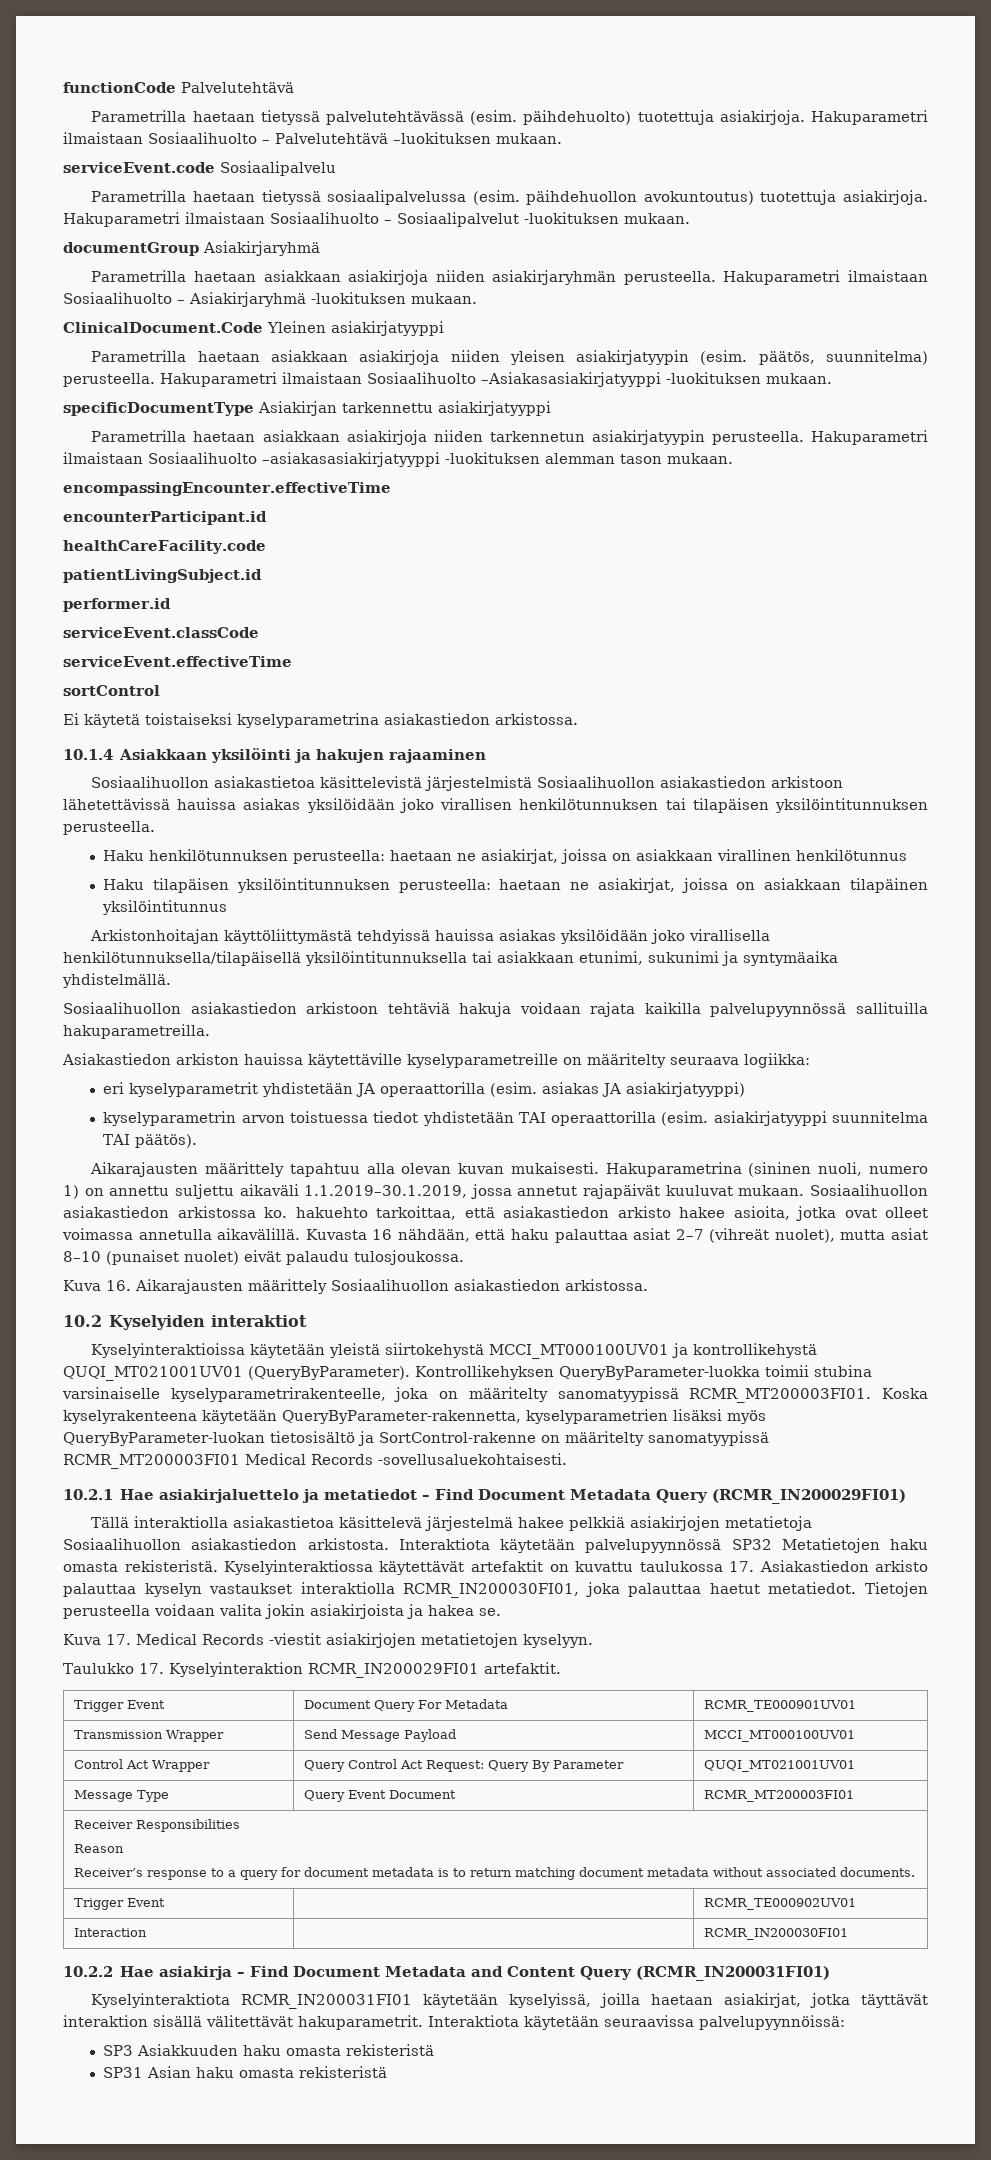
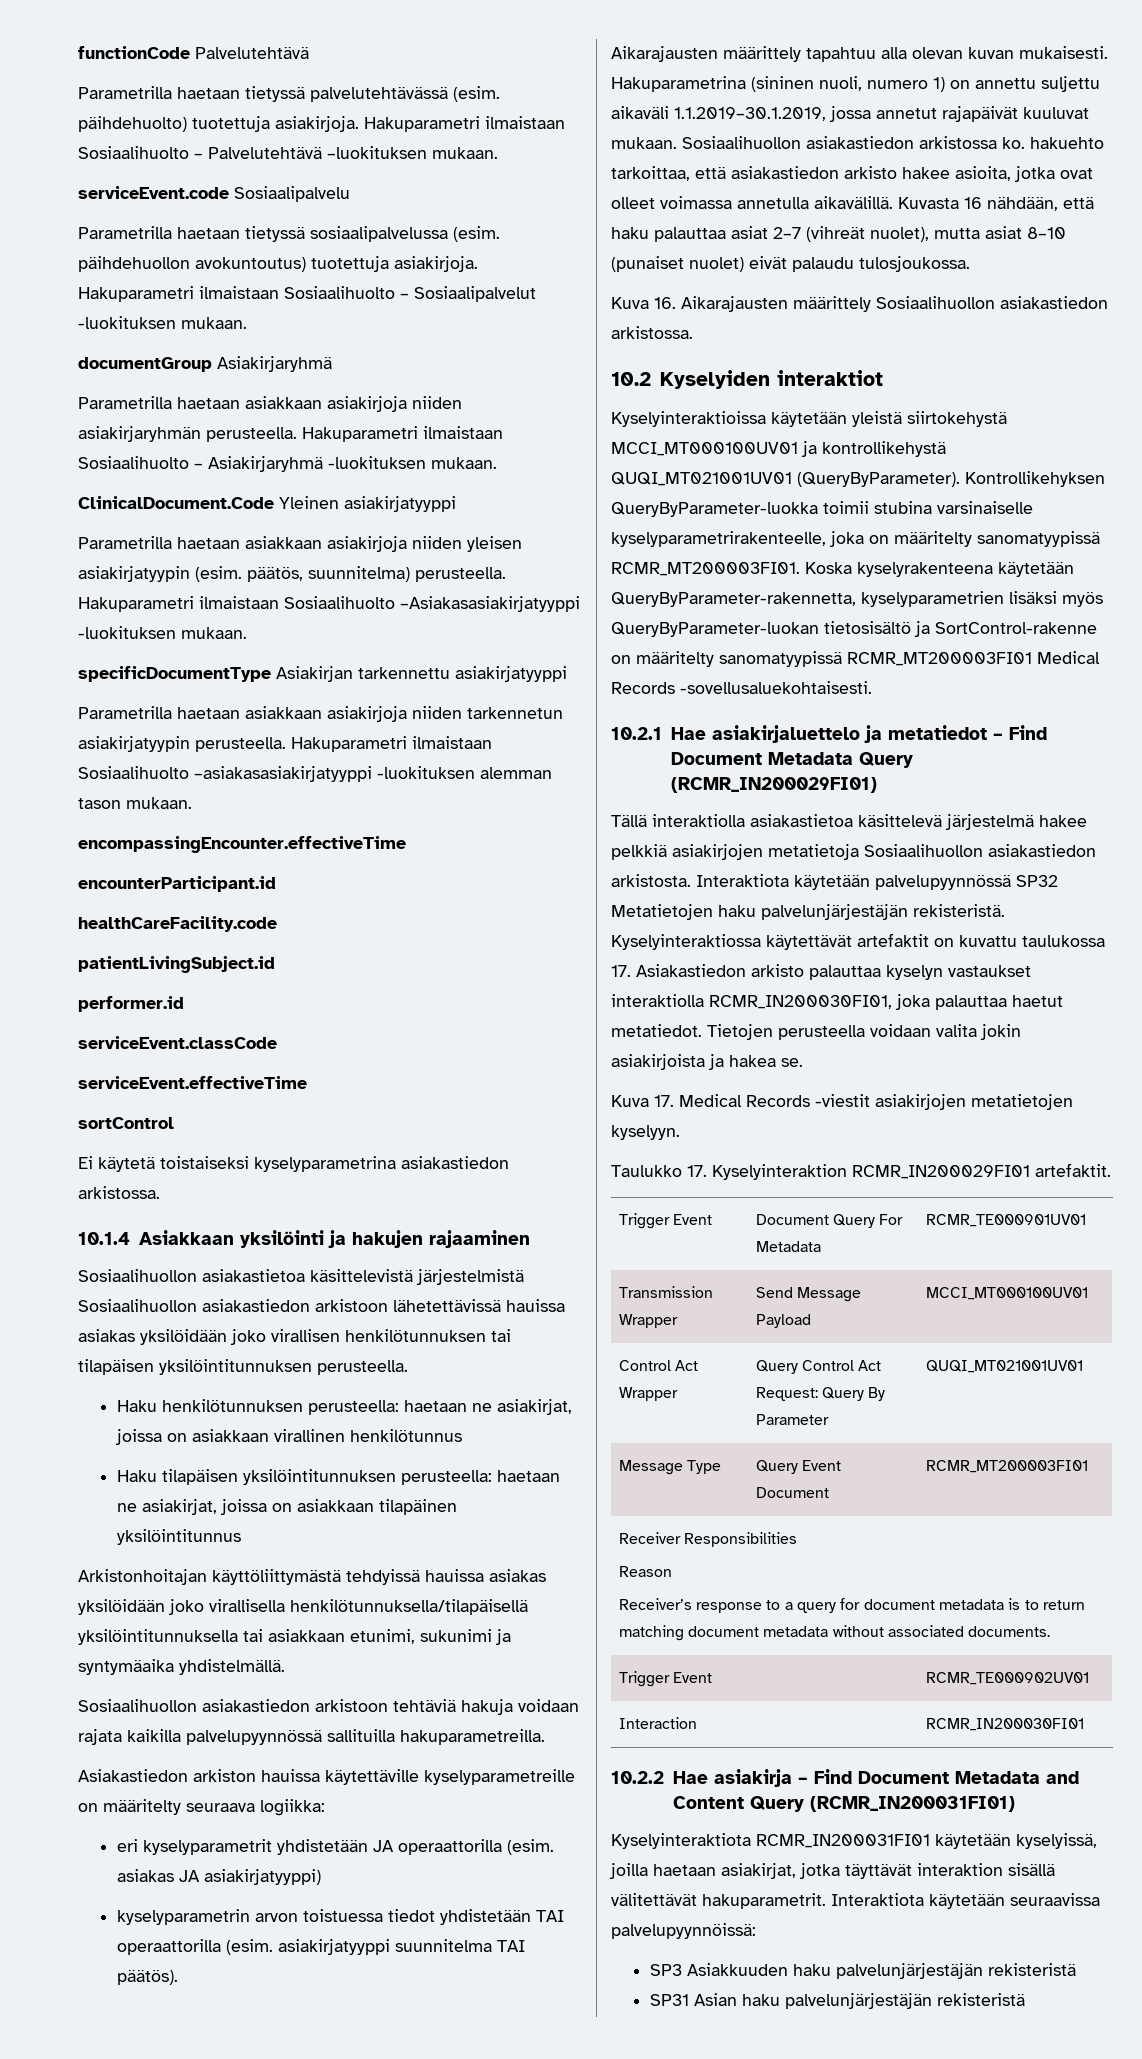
- Interaktiota käytetään palvelupyynnössä SP32 Metatietojen haku omasta rekisteristä.
+ Interaktiota käytetään palvelupyynnössä SP32 Metatietojen haku palvelunjärjestäjän rekisteristä.
- SP3 Asiakkuuden haku omasta rekisteristä
+ SP3 Asiakkuuden haku palvelunjärjestäjän rekisteristä
- SP31 Asian haku omasta rekisteristä
+ SP31 Asian haku palvelunjärjestäjän rekisteristä

